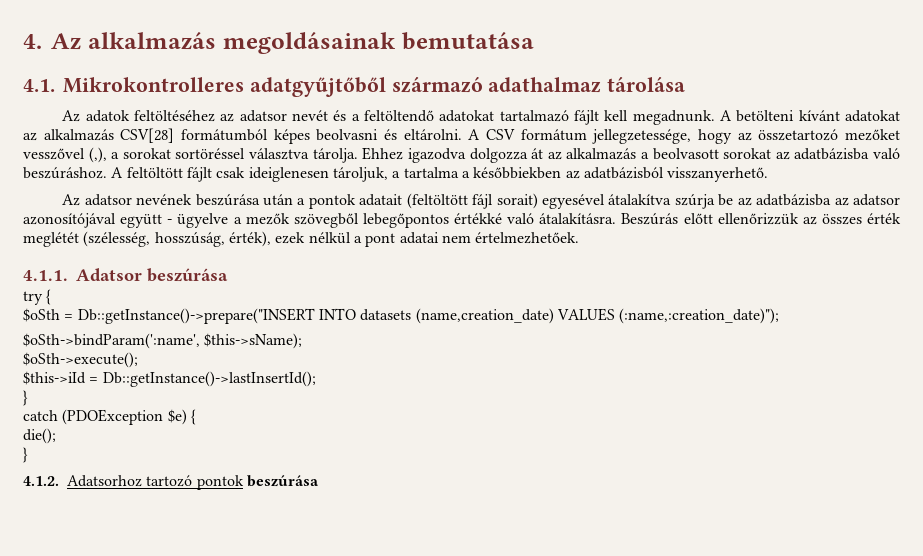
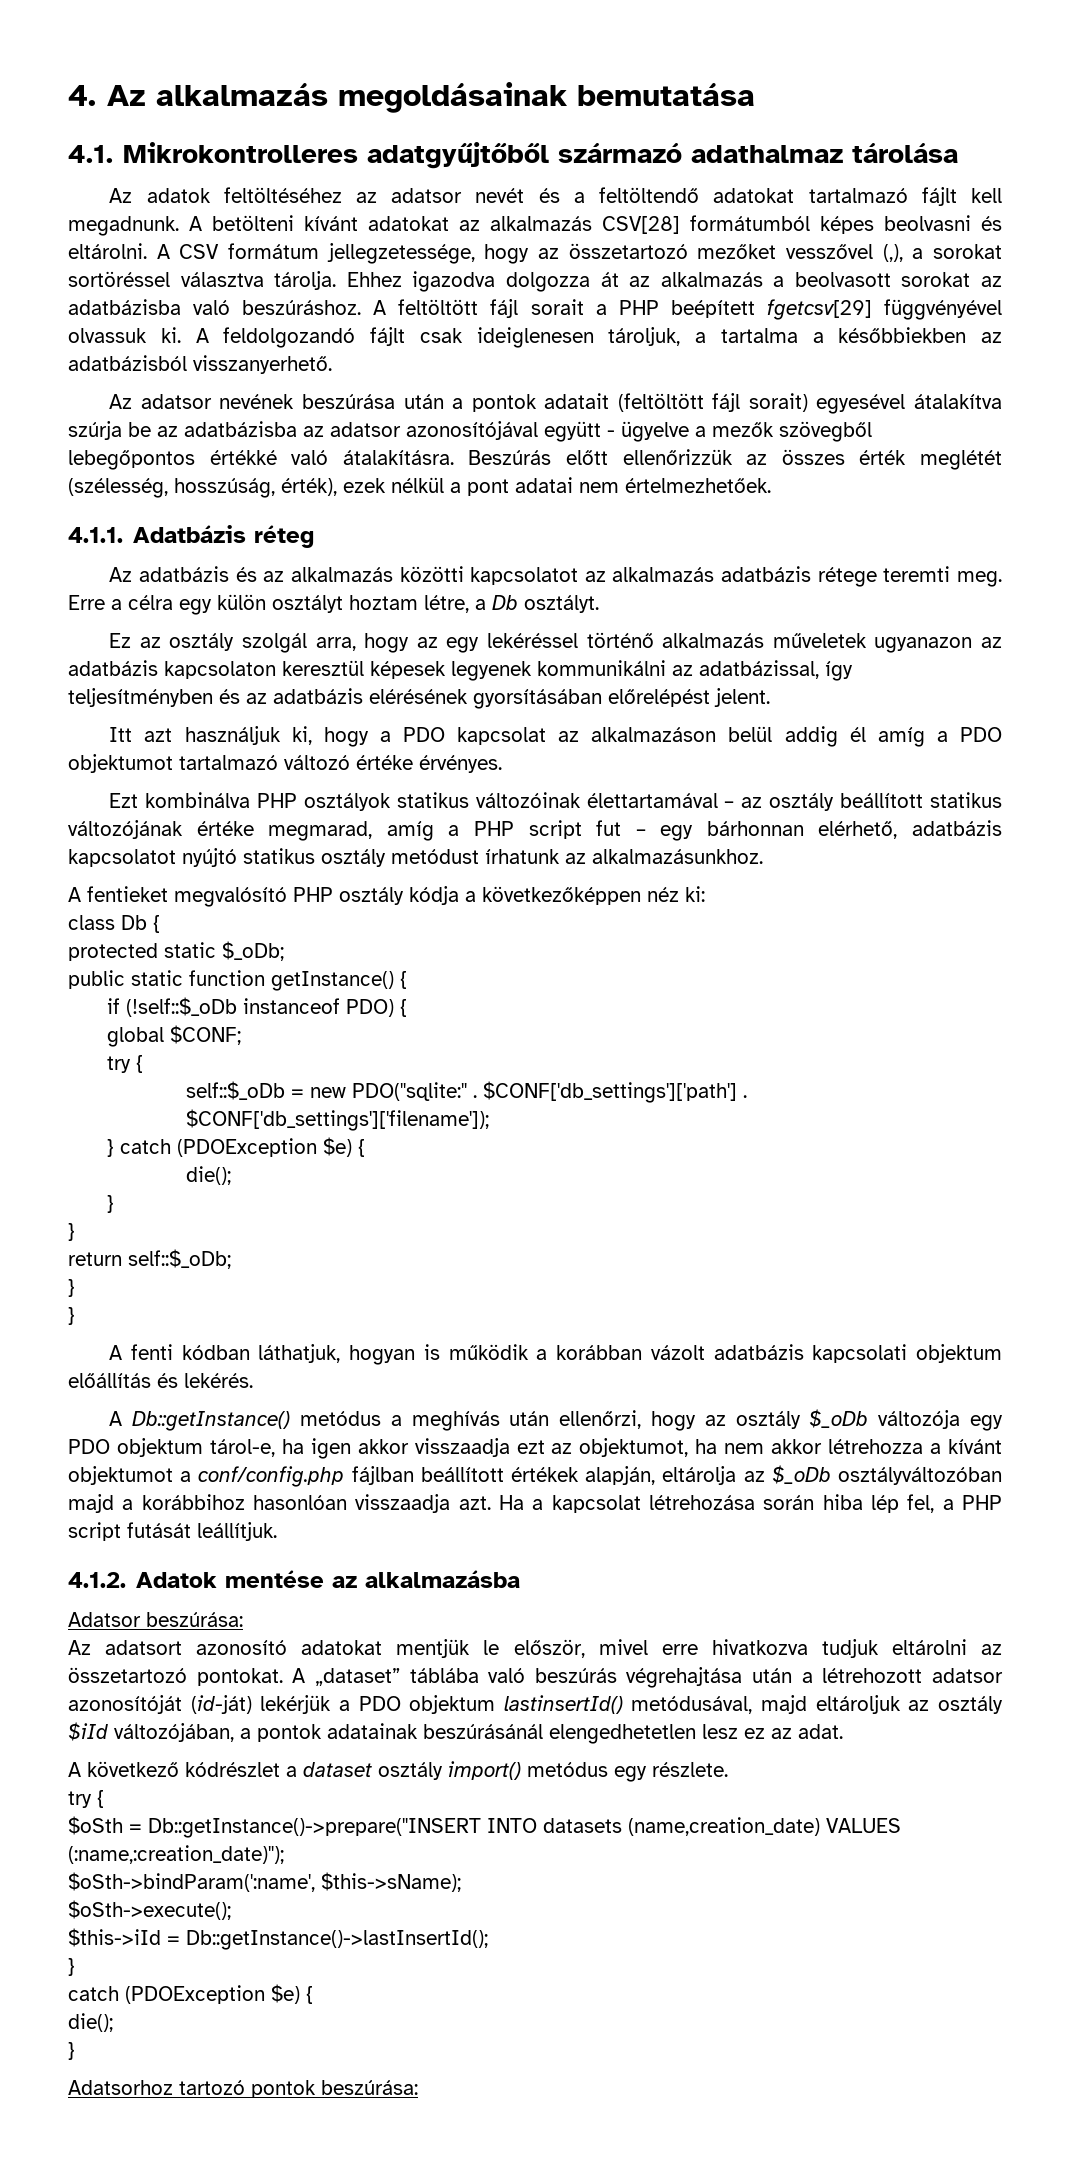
- A feltöltött fájlt csak ideiglenesen tároljuk, a tartalma a későbbiekben az adatbázisból visszanyerhető.
+ A feltöltött fájl sorait a PHP beépített fgetcsv[29] függvényével olvassuk ki. A feldolgozandó fájlt csak ideiglenesen tároljuk, a tartalma a későbbiekben az adatbázisból visszanyerhető.
- 4.1.1. Adatsor beszúrása
+ 4.1.1. Adatbázis réteg
+ Az adatbázis és az alkalmazás közötti kapcsolatot az alkalmazás adatbázis rétege teremti meg. Erre a célra egy külön osztályt hoztam létre, a Db osztályt.
+ Ez az osztály szolgál arra, hogy az egy lekéréssel történő alkalmazás műveletek ugyanazon az adatbázis kapcsolaton keresztül képesek legyenek kommunikálni az adatbázissal, így teljesítményben és az adatbázis elérésének gyorsításában előrelépést jelent.
+ Itt azt használjuk ki, hogy a PDO kapcsolat az alkalmazáson belül addig él amíg a PDO objektumot tartalmazó változó értéke érvényes.
+ Ezt kombinálva PHP osztályok statikus változóinak élettartamával – az osztály beállított statikus változójának értéke megmarad, amíg a PHP script fut – egy bárhonnan elérhető, adatbázis kapcsolatot nyújtó statikus osztály metódust írhatunk az alkalmazásunkhoz.
+ A fentieket megvalósító PHP osztály kódja a következőképpen néz ki:
+ class Db {
+ protected static $_oDb;
+ public static function getInstance() {
+ if (!self::$_oDb instanceof PDO) {
+ global $CONF;
+ try {
+ self::$_oDb = new PDO("sqlite:" . $CONF['db_settings']['path'] . $CONF['db_settings']['filename']);
+ } catch (PDOException $e) {
+ die();
+ }
+ }
+ return self::$_oDb;
+ }
+ }
+ A fenti kódban láthatjuk, hogyan is működik a korábban vázolt adatbázis kapcsolati objektum előállítás és lekérés.
+ A Db::getInstance() metódus a meghívás után ellenőrzi, hogy az osztály $_oDb változója egy PDO objektum tárol-e, ha igen akkor visszaadja ezt az objektumot, ha nem akkor létrehozza a kívánt objektumot a conf/config.php fájlban beállított értékek alapján, eltárolja az $_oDb osztályváltozóban majd a korábbihoz hasonlóan visszaadja azt. Ha a kapcsolat létrehozása során hiba lép fel, a PHP script futását leállítjuk.
+ 4.1.2. Adatok mentése az alkalmazásba
+ Adatsor beszúrása:
+ Az adatsort azonosító adatokat mentjük le először, mivel erre hivatkozva tudjuk eltárolni az összetartozó pontokat. A „dataset” táblába való beszúrás végrehajtása után a létrehozott adatsor azonosítóját (id-ját) lekérjük a PDO objektum lastinsertId() metódusával, majd eltároljuk az osztály $iId változójában, a pontok adatainak beszúrásánál elengedhetetlen lesz ez az adat.
+ A következő kódrészlet a dataset osztály import() metódus egy részlete.
- 4.1.2. Adatsorhoz tartozó pontok beszúrása
+ Adatsorhoz tartozó pontok beszúrása:

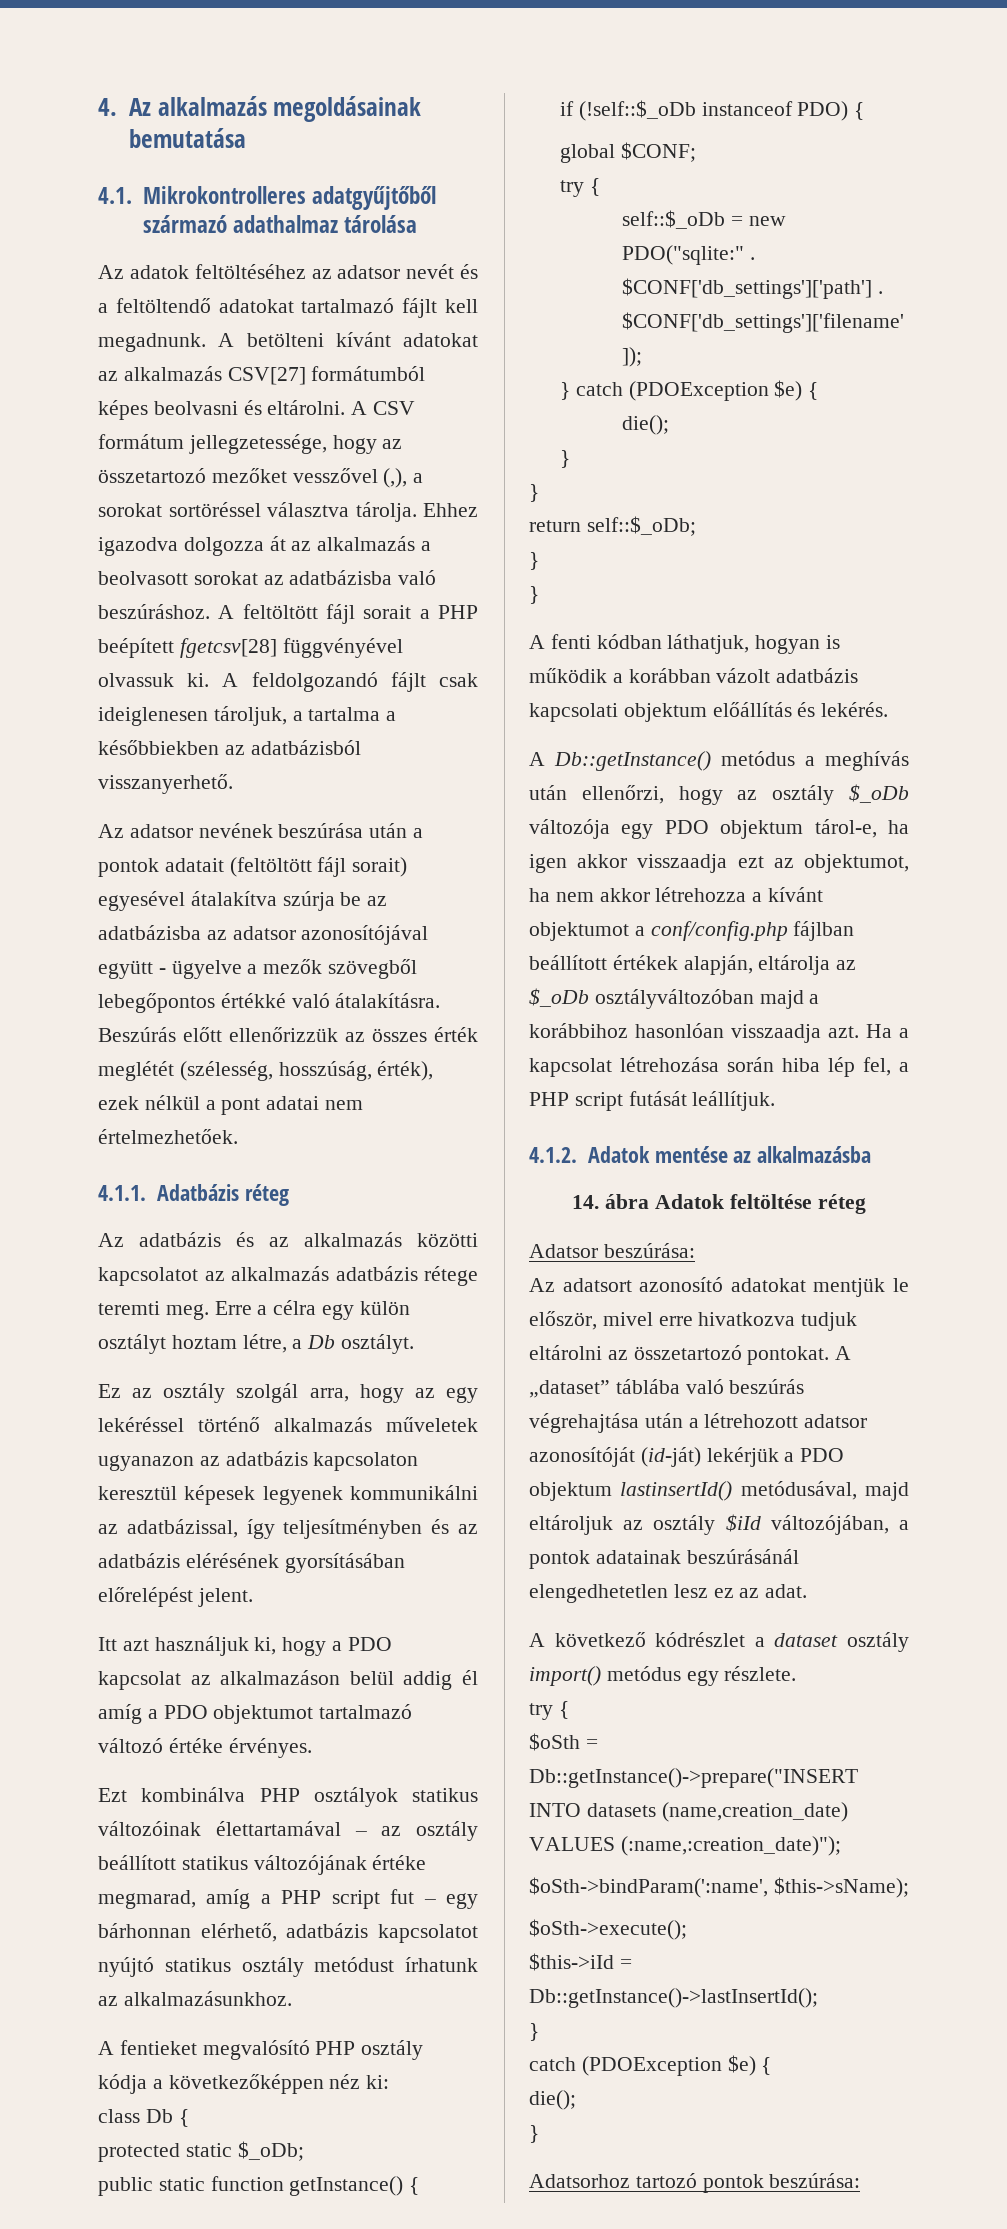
- A betölteni kívánt adatokat az alkalmazás CSV[28] formátumból képes beolvasni és eltárolni.
+ A betölteni kívánt adatokat az alkalmazás CSV[27] formátumból képes beolvasni és eltárolni.
- A feltöltött fájl sorait a PHP beépített fgetcsv[29] függvényével olvassuk ki.
+ A feltöltött fájl sorait a PHP beépített fgetcsv[28] függvényével olvassuk ki.
+ 14. ábra Adatok feltöltése réteg

